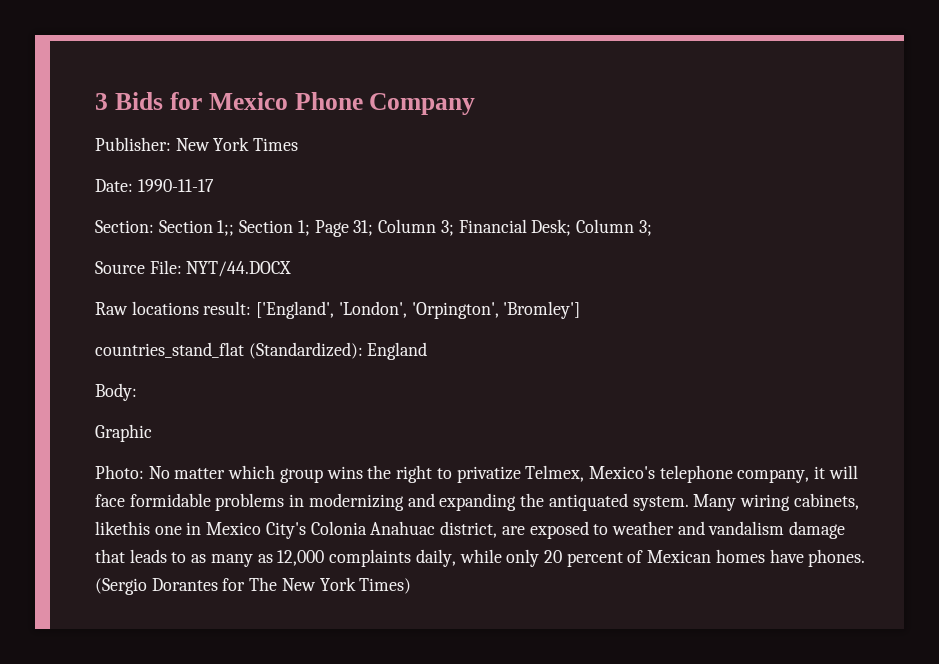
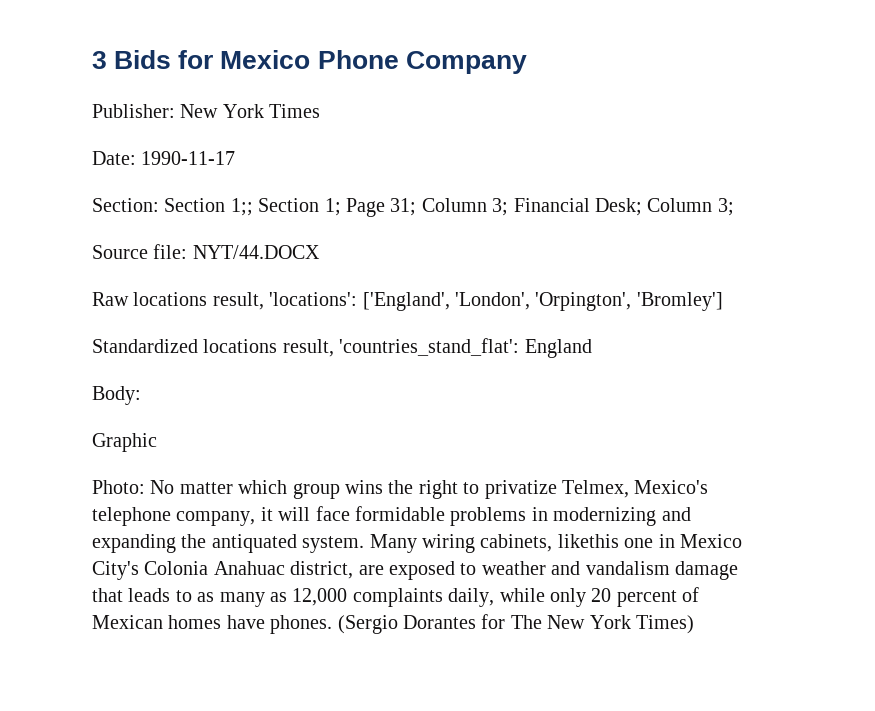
- Source File: NYT/44.DOCX
+ Source file: NYT/44.DOCX
- Raw locations result: ['England', 'London', 'Orpington', 'Bromley']
+ Raw locations result, 'locations': ['England', 'London', 'Orpington', 'Bromley']
- countries_stand_flat (Standardized): England
+ Standardized locations result, 'countries_stand_flat': England

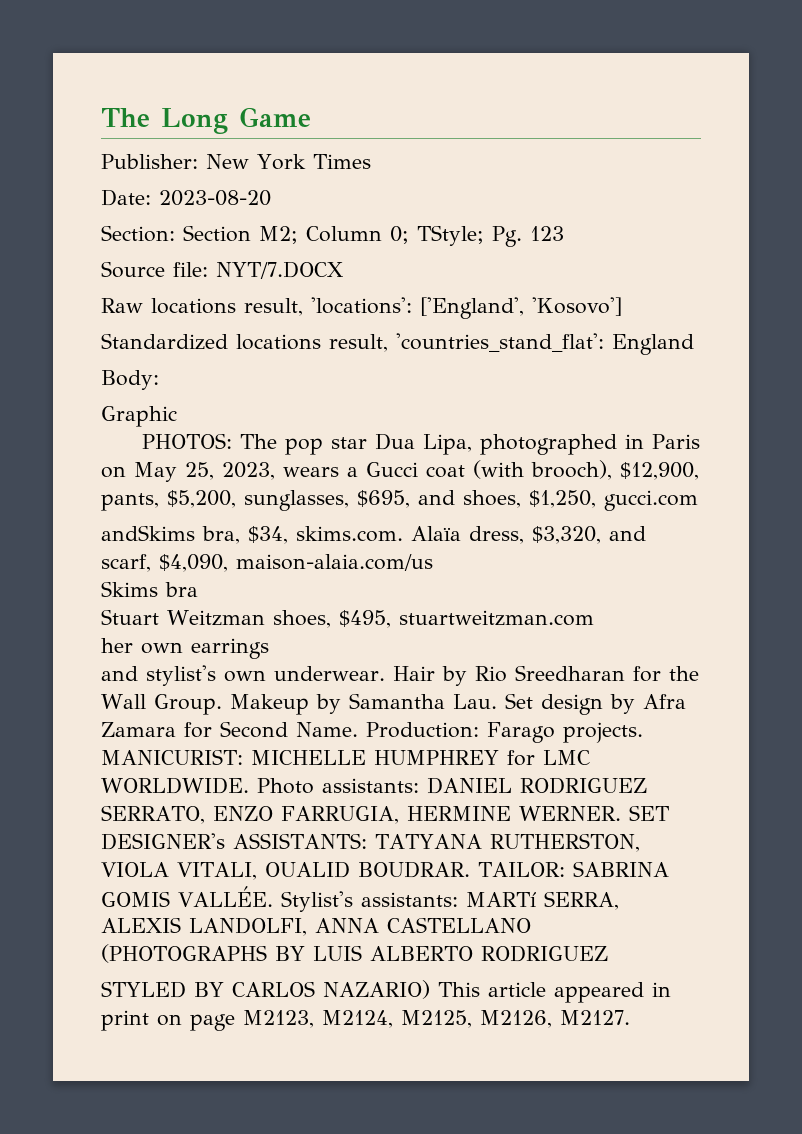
- 3 Bids for Mexico Phone Company
+ The Long Game
- Date: 1990-11-17
+ Date: 2023-08-20
- Section: Section 1;; Section 1; Page 31; Column 3; Financial Desk; Column 3;
+ Section: Section M2; Column 0; TStyle; Pg. 123
- Source file: NYT/44.DOCX
+ Source file: NYT/7.DOCX
- Raw locations result, 'locations': ['England', 'London', 'Orpington', 'Bromley']
+ Raw locations result, 'locations': ['England', 'Kosovo']
- Photo: No matter which group wins the right to privatize Telmex, Mexico's telephone company, it will face formidable problems in modernizing and expanding the antiquated system. Many wiring cabinets, likethis one in Mexico City's Colonia Anahuac district, are exposed to weather and vandalism damage that leads to as many as 12,000 complaints daily, while only 20 percent of Mexican homes have phones. (Sergio Dorantes for The New York Times)
+ PHOTOS: The pop star Dua Lipa, photographed in Paris on May 25, 2023, wears a Gucci coat (with brooch), $12,900, pants, $5,200, sunglasses, $695, and shoes, $1,250, gucci.com
+ andSkims bra, $34, skims.com. Alaïa dress, $3,320, and scarf, $4,090, maison-alaia.com/us
+ Skims bra
+ Stuart Weitzman shoes, $495, stuartweitzman.com
+ her own earrings
+ and stylist's own underwear. Hair by Rio Sreedharan for the Wall Group. Makeup by Samantha Lau. Set design by Afra Zamara for Second Name. Production: Farago projects. MANICURIST: MICHELLE HUMPHREY for LMC WORLDWIDE. Photo assistants: DANIEL RODRIGUEZ SERRATO, ENZO FARRUGIA, HERMINE WERNER. SET DESIGNER's ASSISTANTS: TATYANA RUTHERSTON, VIOLA VITALI, OUALID BOUDRAR. TAILOR: SABRINA GOMIS VALLÉE. Stylist's assistants: MARTí SERRA, ALEXIS LANDOLFI, ANNA CASTELLANO (PHOTOGRAPHS BY LUIS ALBERTO RODRIGUEZ
+ STYLED BY CARLOS NAZARIO) This article appeared in print on page M2123, M2124, M2125, M2126, M2127.

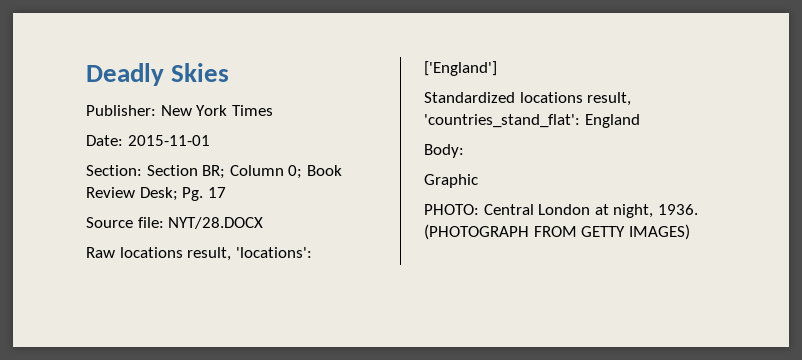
- The Long Game
+ Deadly Skies
- Date: 2023-08-20
+ Date: 2015-11-01
- Section: Section M2; Column 0; TStyle; Pg. 123
+ Section: Section BR; Column 0; Book Review Desk; Pg. 17
- Source file: NYT/7.DOCX
+ Source file: NYT/28.DOCX
- Raw locations result, 'locations': ['England', 'Kosovo']
+ Raw locations result, 'locations': ['England']
- PHOTOS: The pop star Dua Lipa, photographed in Paris on May 25, 2023, wears a Gucci coat (with brooch), $12,900, pants, $5,200, sunglasses, $695, and shoes, $1,250, gucci.com
- andSkims bra, $34, skims.com. Alaïa dress, $3,320, and scarf, $4,090, maison-alaia.com/us
- Skims bra
- Stuart Weitzman shoes, $495, stuartweitzman.com
- her own earrings
- and stylist's own underwear. Hair by Rio Sreedharan for the Wall Group. Makeup by Samantha Lau. Set design by Afra Zamara for Second Name. Production: Farago projects. MANICURIST: MICHELLE HUMPHREY for LMC WORLDWIDE. Photo assistants: DANIEL RODRIGUEZ SERRATO, ENZO FARRUGIA, HERMINE WERNER. SET DESIGNER's ASSISTANTS: TATYANA RUTHERSTON, VIOLA VITALI, OUALID BOUDRAR. TAILOR: SABRINA GOMIS VALLÉE. Stylist's assistants: MARTí SERRA, ALEXIS LANDOLFI, ANNA CASTELLANO (PHOTOGRAPHS BY LUIS ALBERTO RODRIGUEZ
- STYLED BY CARLOS NAZARIO) This article appeared in print on page M2123, M2124, M2125, M2126, M2127.
+ PHOTO: Central London at night, 1936. (PHOTOGRAPH FROM GETTY IMAGES)

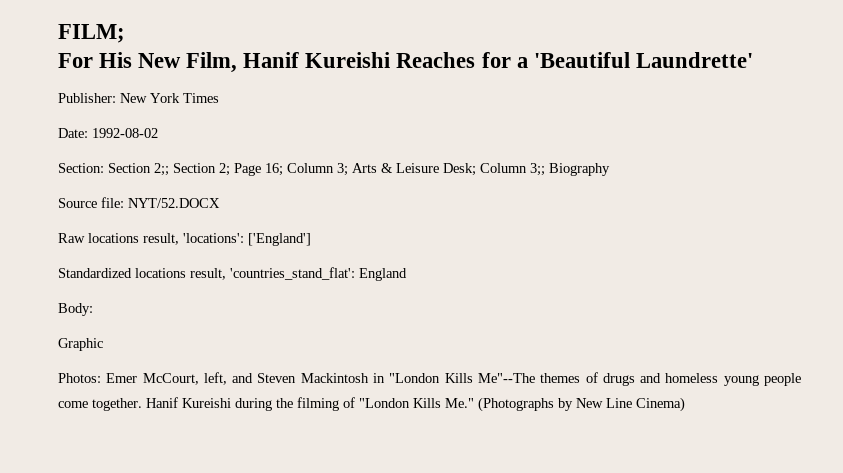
- Deadly Skies
+ FILM;
+ For His New Film, Hanif Kureishi Reaches for a 'Beautiful Laundrette'
- Date: 2015-11-01
+ Date: 1992-08-02
- Section: Section BR; Column 0; Book Review Desk; Pg. 17
+ Section: Section 2;; Section 2; Page 16; Column 3; Arts & Leisure Desk; Column 3;; Biography
- Source file: NYT/28.DOCX
+ Source file: NYT/52.DOCX
- PHOTO: Central London at night, 1936. (PHOTOGRAPH FROM GETTY IMAGES)
+ Photos: Emer McCourt, left, and Steven Mackintosh in "London Kills Me"--The themes of drugs and homeless young people come together. Hanif Kureishi during the filming of "London Kills Me." (Photographs by New Line Cinema)

